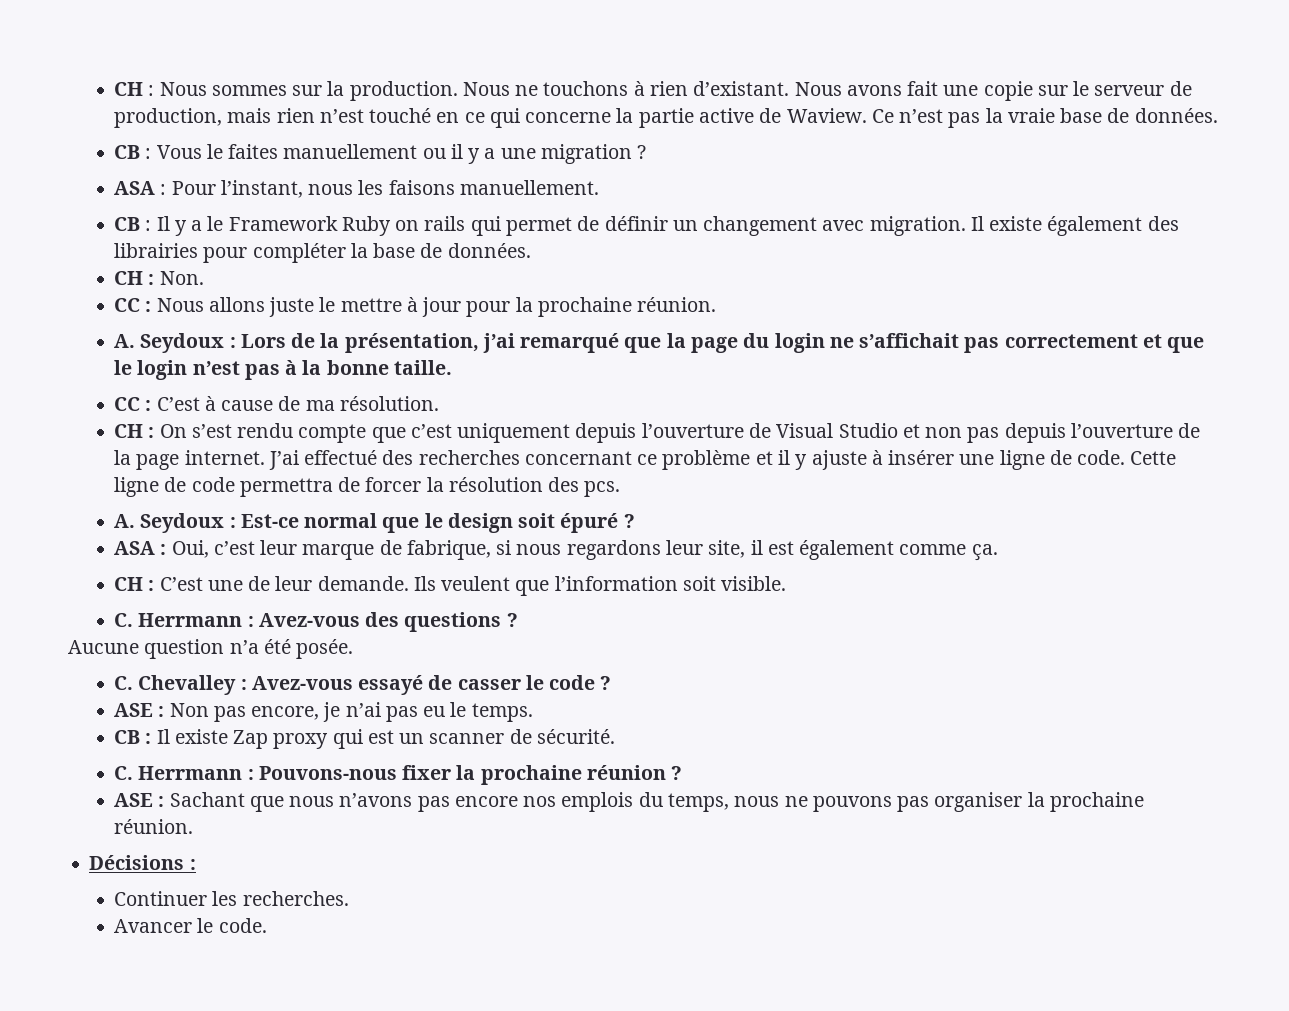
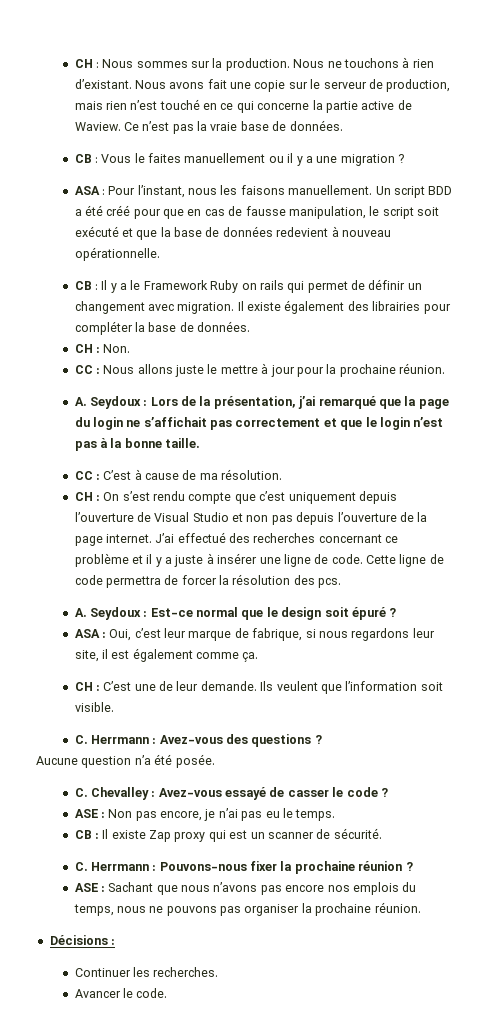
+ Un script BDD a été créé pour que en cas de fausse manipulation, le script soit exécuté et que la base de données redevient à nouveau opérationnelle.
- J’ai effectué des recherches concernant ce problème et il y ajuste à insérer une ligne de code.
+ J’ai effectué des recherches concernant ce problème et il y a juste à insérer une ligne de code.

